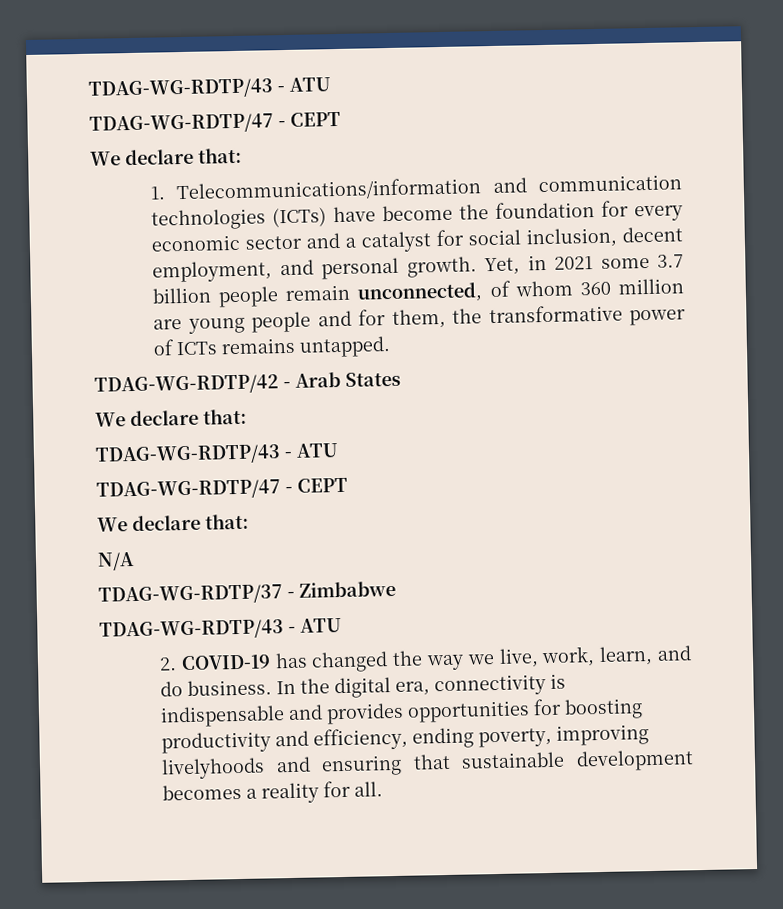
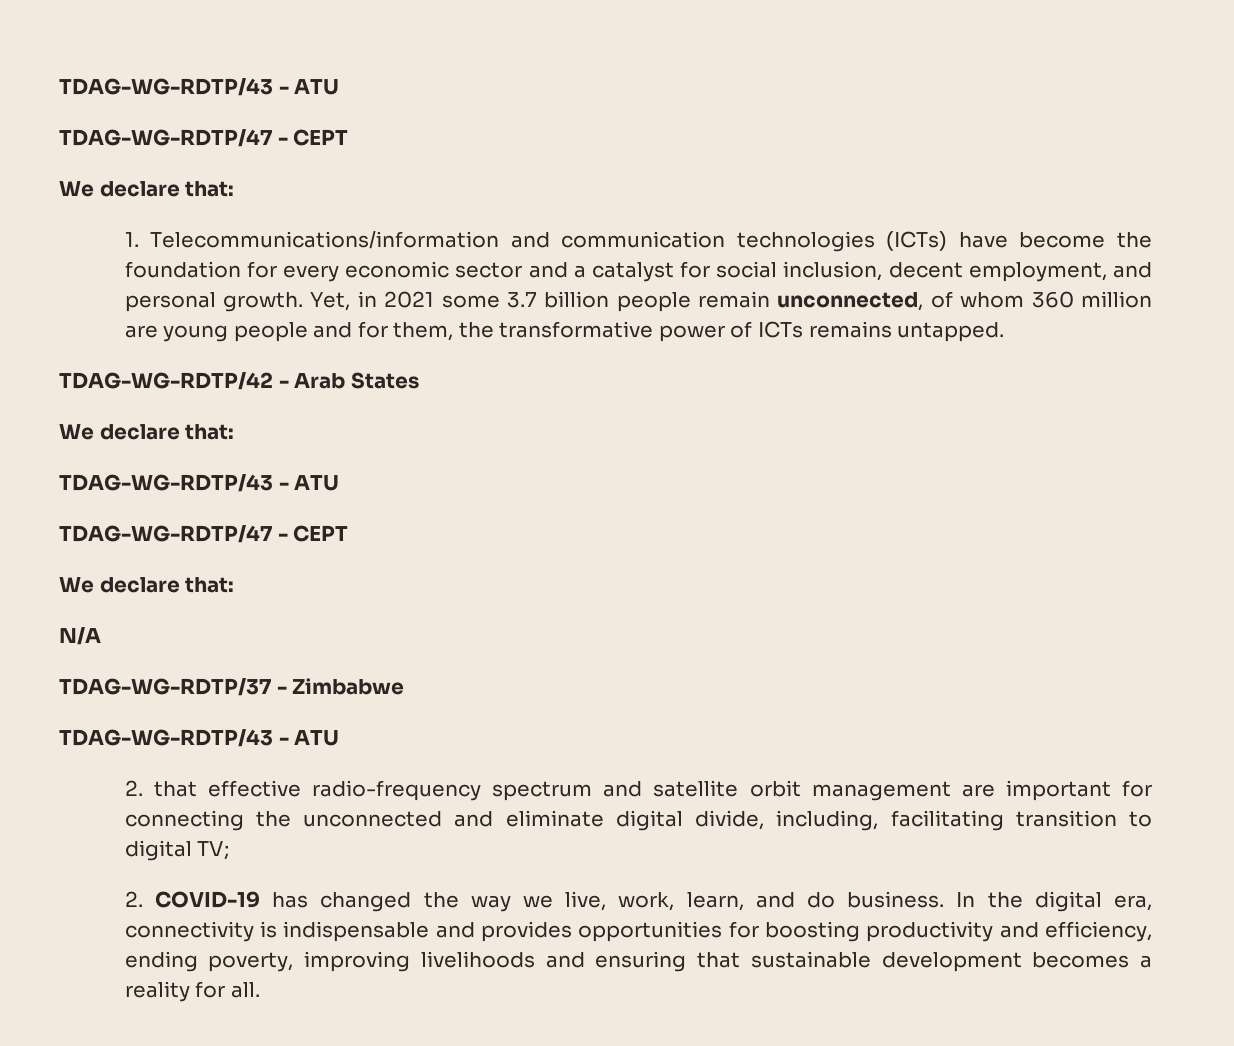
+ 2. that effective radio-frequency spectrum and satellite orbit management are important for connecting the unconnected and eliminate digital divide, including, facilitating transition to digital TV;
- In the digital era, connectivity is indispensable and provides opportunities for boosting productivity and efficiency, ending poverty, improving livelyhoods and ensuring that sustainable development becomes a reality for all.
+ In the digital era, connectivity is indispensable and provides opportunities for boosting productivity and efficiency, ending poverty, improving livelihoods and ensuring that sustainable development becomes a reality for all.

